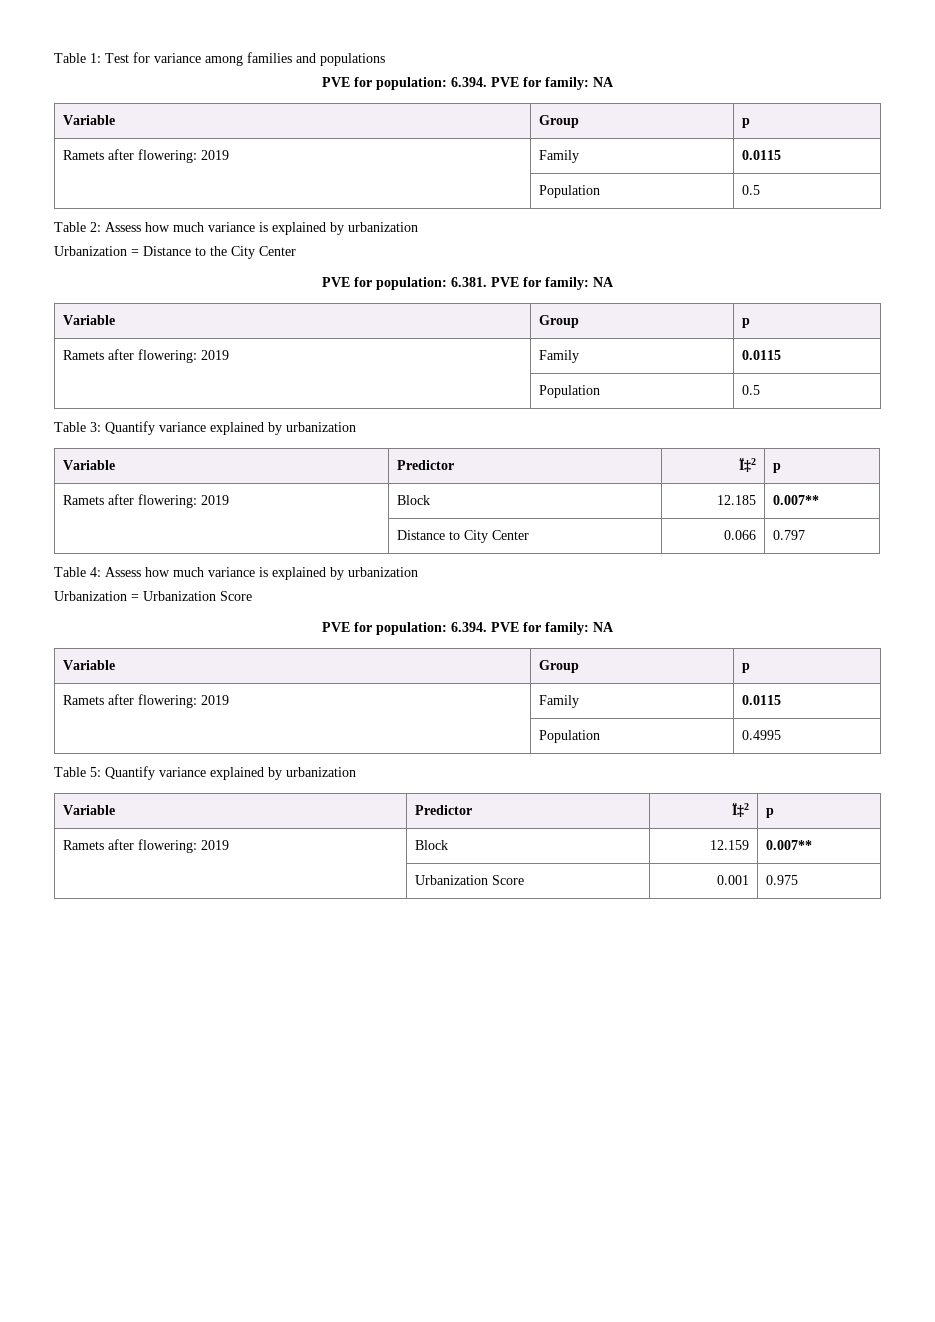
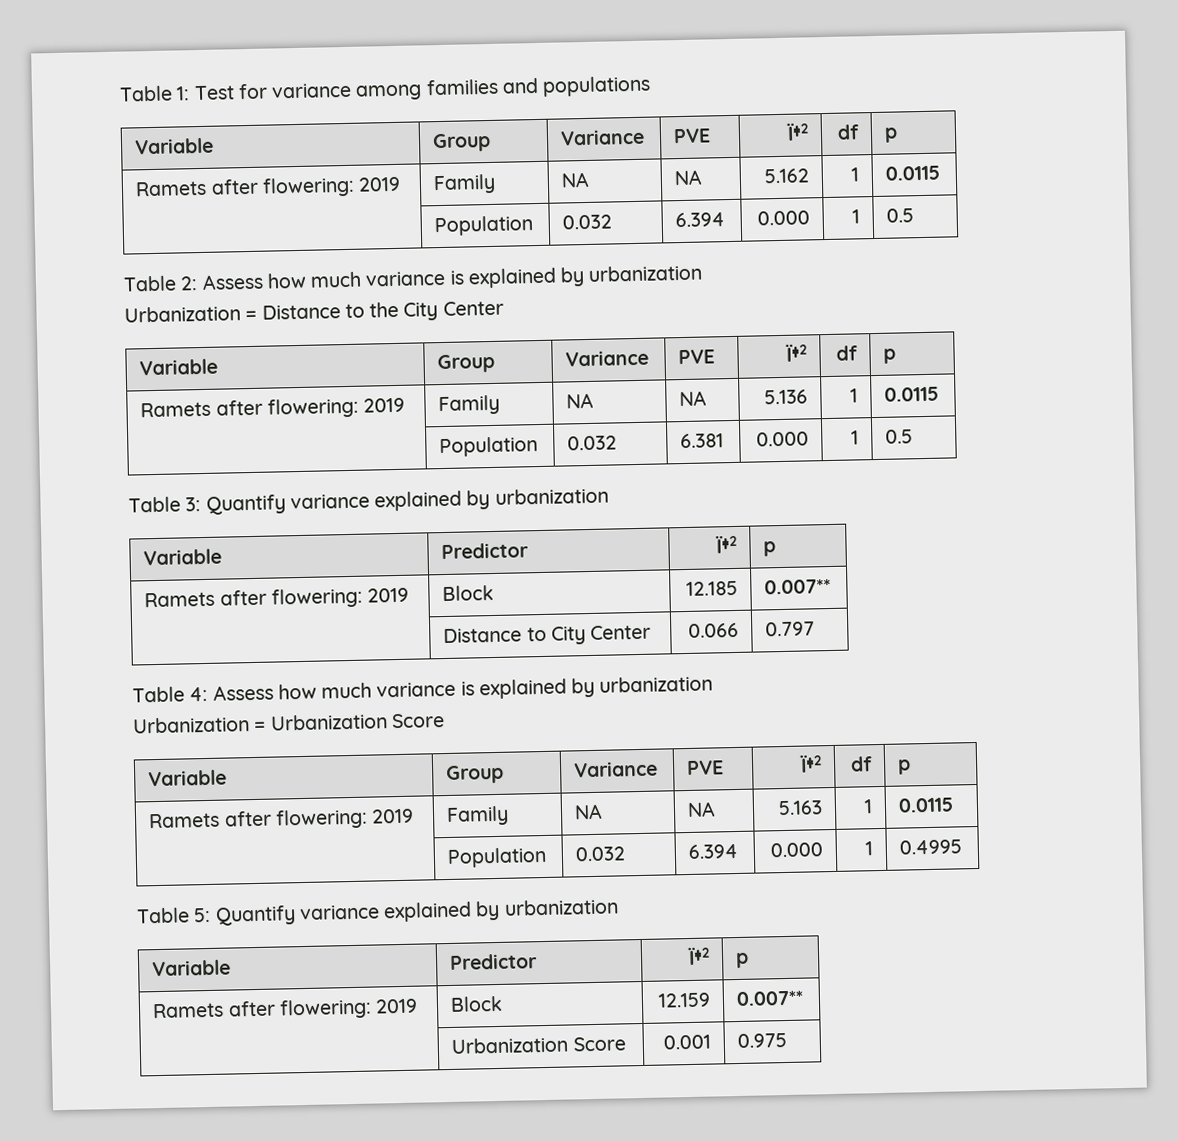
  Table 1: Test for variance among families and populations
- PVE for population: 6.394. PVE for family: NA
- Variable | Group | p
- Ramets after flowering: 2019 | Family | 0.0115
- | Population | 0.5
+ Variable | Group | Variance | PVE | Ï‡2 | df | p
+ Ramets after flowering: 2019 | Family | NA | NA | 5.162 | 1 | 0.0115
+ | Population | 0.032 | 6.394 | 0.000 | 1 | 0.5
  Urbanization = Distance to the City Center
- PVE for population: 6.381. PVE for family: NA
- Variable | Group | p
- Ramets after flowering: 2019 | Family | 0.0115
- | Population | 0.5
+ Variable | Group | Variance | PVE | Ï‡2 | df | p
+ Ramets after flowering: 2019 | Family | NA | NA | 5.136 | 1 | 0.0115
+ | Population | 0.032 | 6.381 | 0.000 | 1 | 0.5
  Urbanization = Urbanization Score
- PVE for population: 6.394. PVE for family: NA
- Variable | Group | p
- Ramets after flowering: 2019 | Family | 0.0115
- | Population | 0.4995
+ Variable | Group | Variance | PVE | Ï‡2 | df | p
+ Ramets after flowering: 2019 | Family | NA | NA | 5.163 | 1 | 0.0115
+ | Population | 0.032 | 6.394 | 0.000 | 1 | 0.4995

